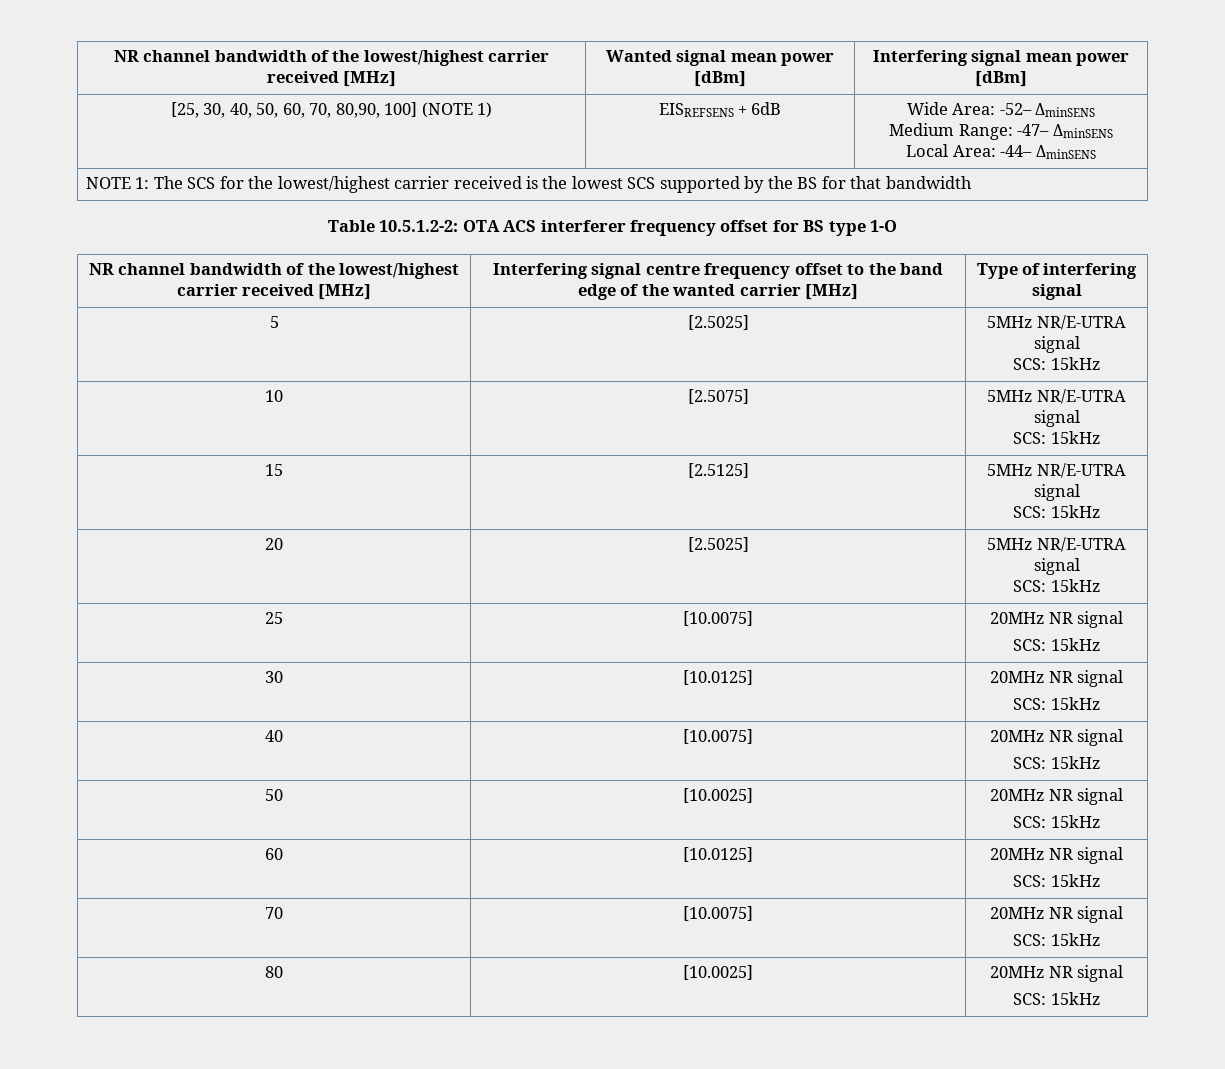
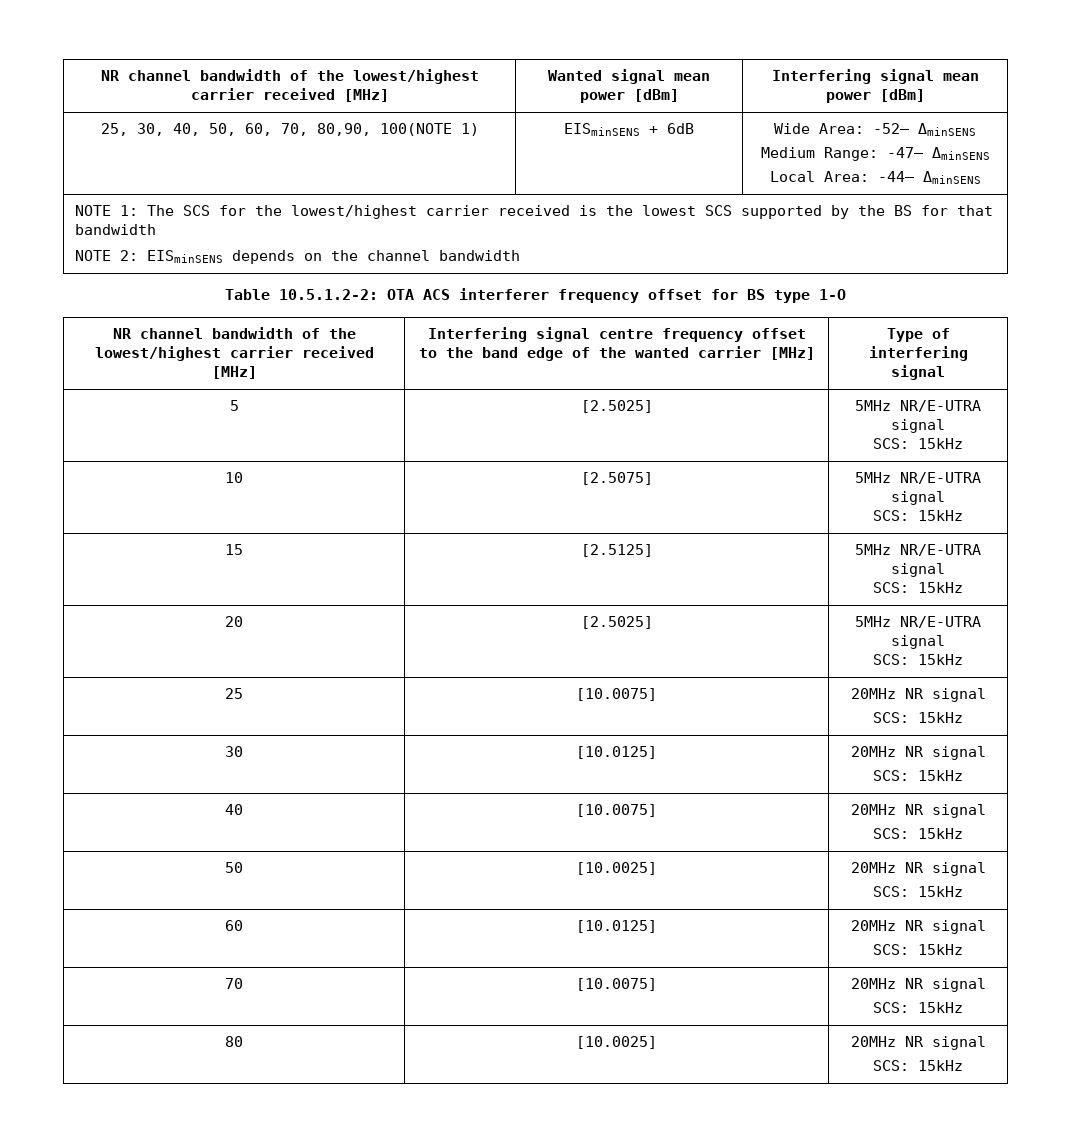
- [25, 30, 40, 50, 60, 70, 80,90, 100] (NOTE 1) | EISREFSENS + 6dB | Wide Area: -52– ΔminSENS
+ 25, 30, 40, 50, 60, 70, 80,90, 100(NOTE 1) | EISminSENS + 6dB | Wide Area: -52– ΔminSENS
  NOTE 1: The SCS for the lowest/highest carrier received is the lowest SCS supported by the BS for that bandwidth
+ NOTE 2: EISminSENS depends on the channel bandwidth

